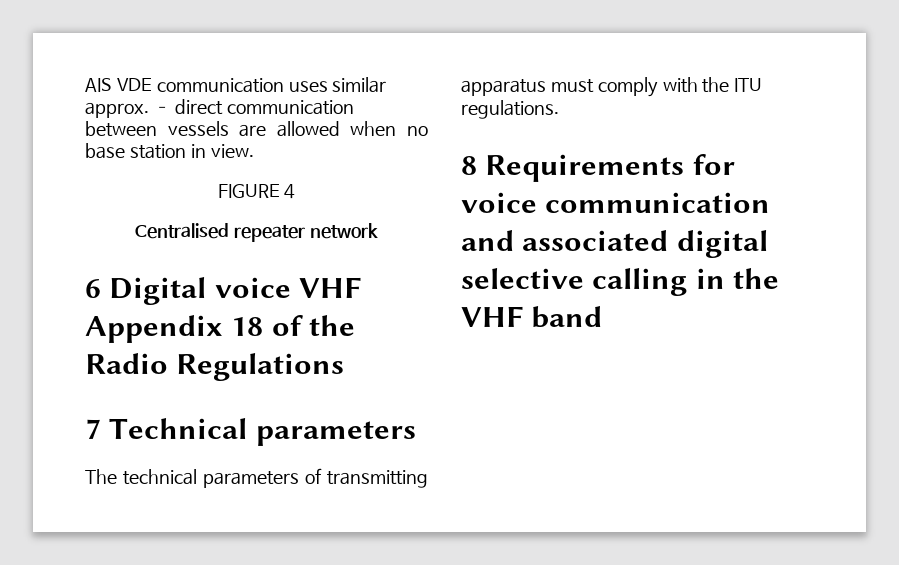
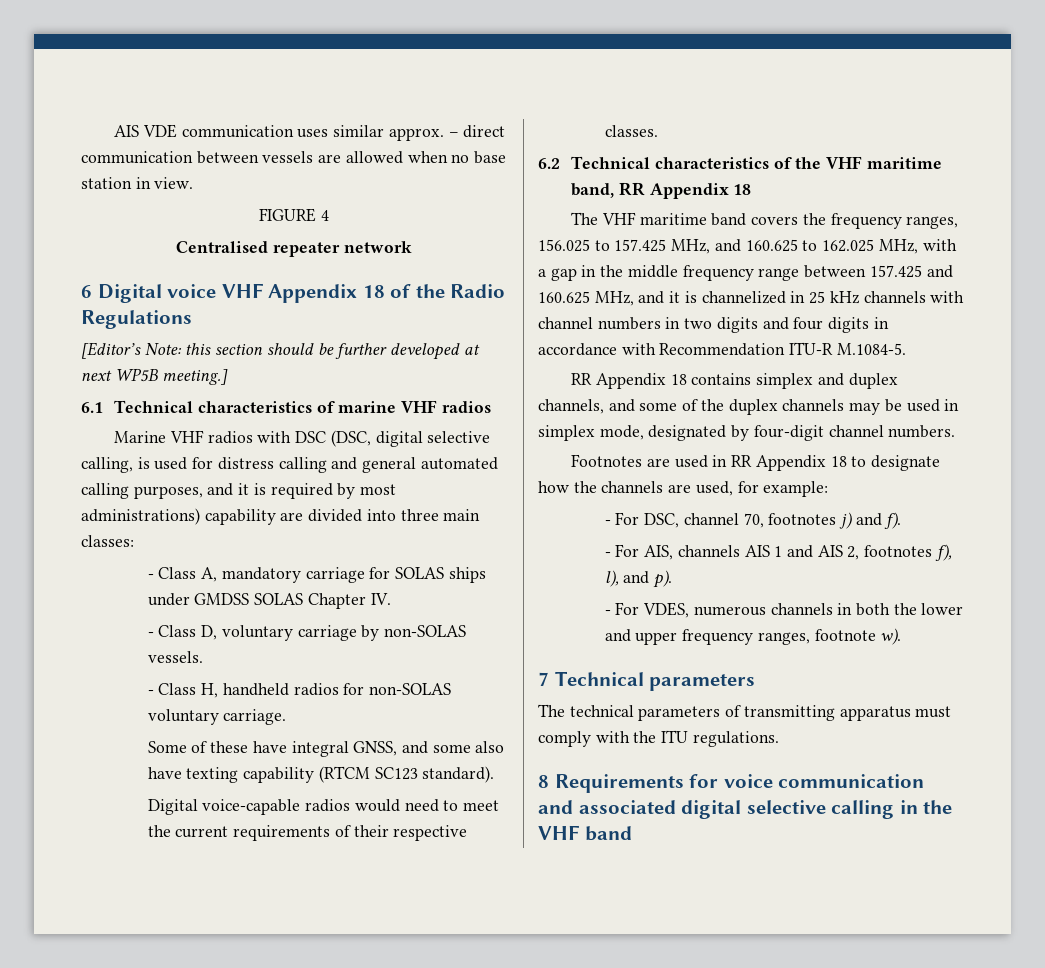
+ [Editor’s Note: this section should be further developed at next WP5B meeting.]
+ 6.1 Technical characteristics of marine VHF radios
+ Marine VHF radios with DSC (DSC, digital selective calling, is used for distress calling and general automated calling purposes, and it is required by most administrations) capability are divided into three main classes:
+ - Class A, mandatory carriage for SOLAS ships under GMDSS SOLAS Chapter IV.
+ - Class D, voluntary carriage by non-SOLAS vessels.
+ - Class H, handheld radios for non-SOLAS voluntary carriage.
+ Some of these have integral GNSS, and some also have texting capability (RTCM SC123 standard).
+ Digital voice-capable radios would need to meet the current requirements of their respective classes.
+ 6.2 Technical characteristics of the VHF maritime band, RR Appendix 18
+ The VHF maritime band covers the frequency ranges, 156.025 to 157.425 MHz, and 160.625 to 162.025 MHz, with a gap in the middle frequency range between 157.425 and 160.625 MHz, and it is channelized in 25 kHz channels with channel numbers in two digits and four digits in accordance with Recommendation ITU-R M.1084-5.
+ RR Appendix 18 contains simplex and duplex channels, and some of the duplex channels may be used in simplex mode, designated by four-digit channel numbers.
+ Footnotes are used in RR Appendix 18 to designate how the channels are used, for example:
+ - For DSC, channel 70, footnotes j) and f).
+ - For AIS, channels AIS 1 and AIS 2, footnotes f), l), and p).
+ - For VDES, numerous channels in both the lower and upper frequency ranges, footnote w).

